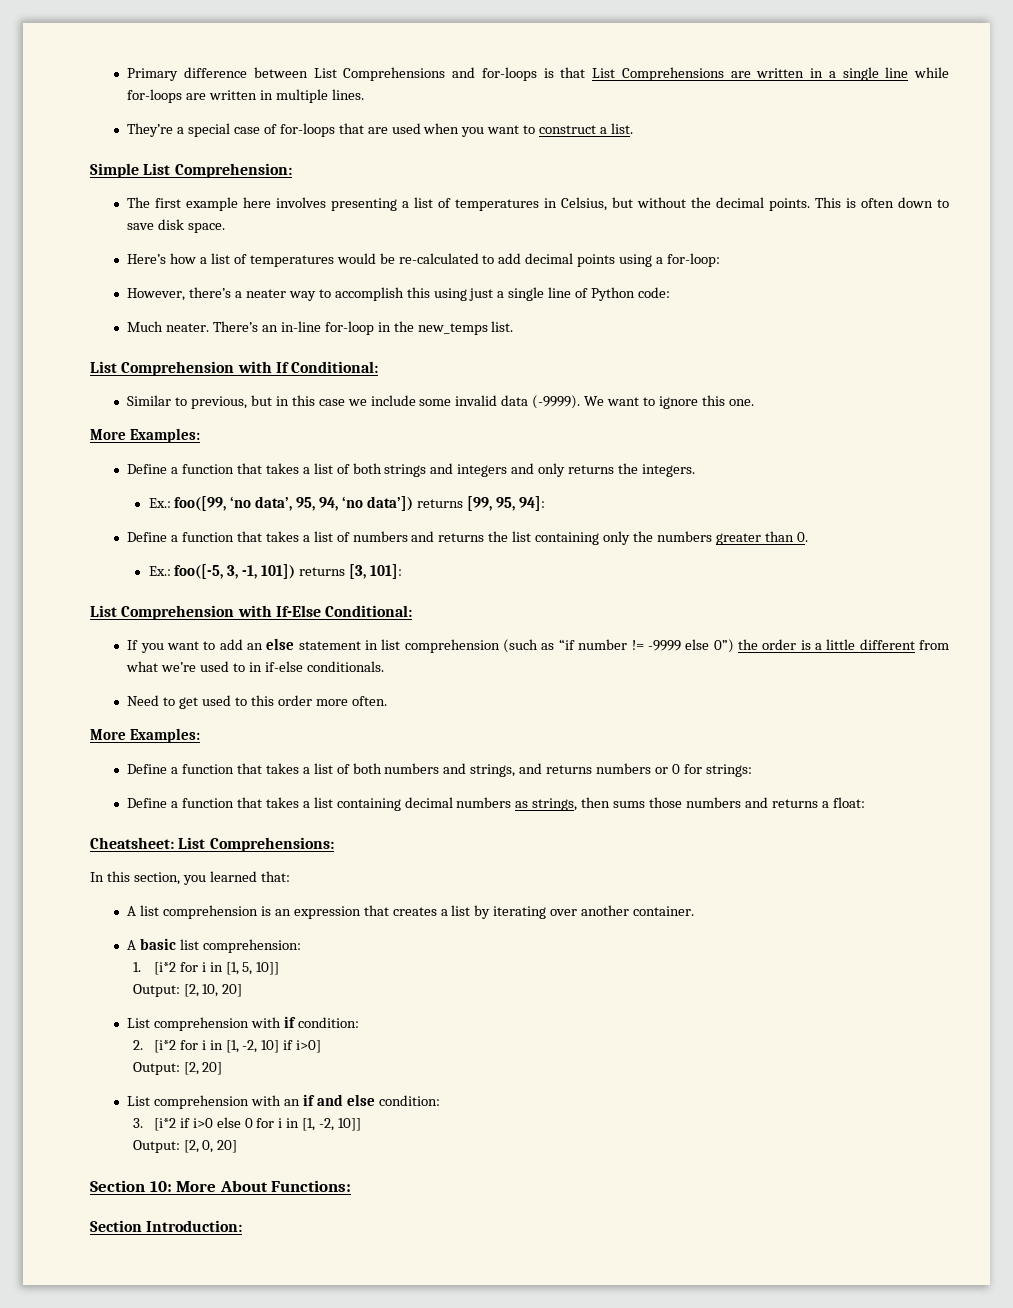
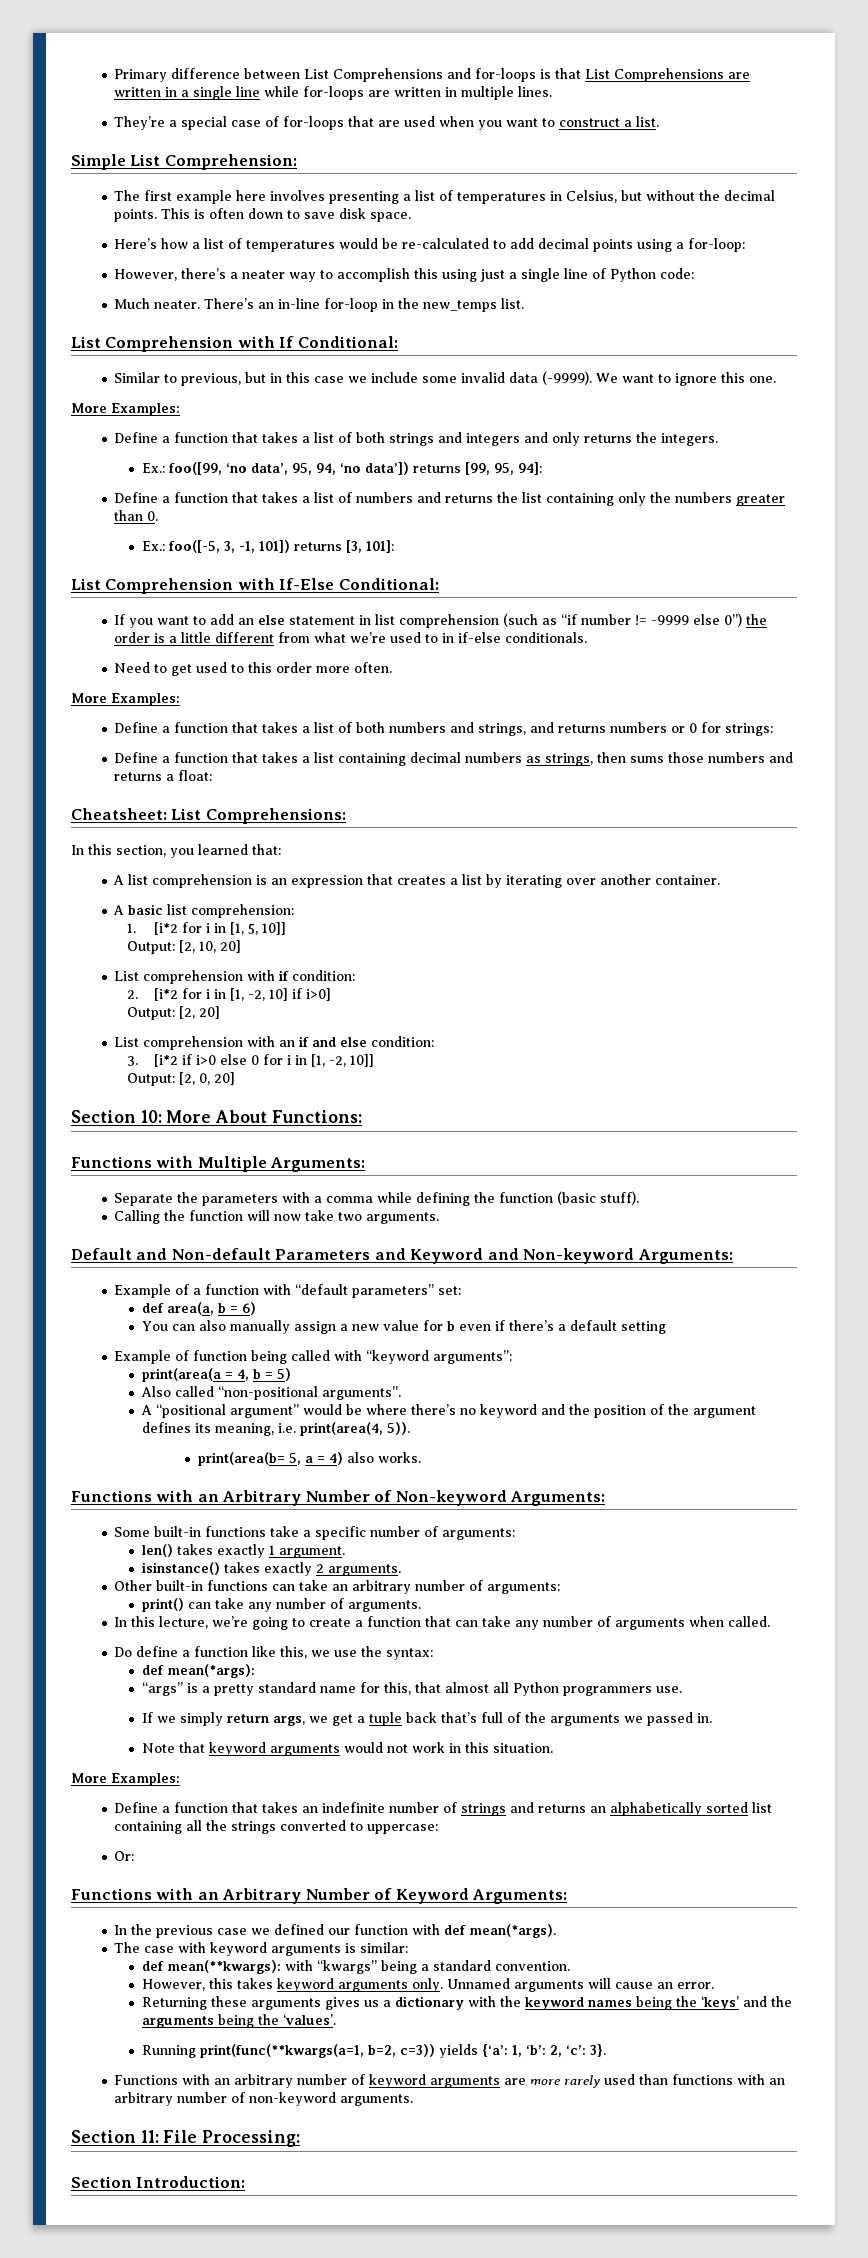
+ Functions with Multiple Arguments:
+ Separate the parameters with a comma while defining the function (basic stuff).
+ Calling the function will now take two arguments.
+ Default and Non-default Parameters and Keyword and Non-keyword Arguments:
+ Example of a function with “default parameters” set:
+ def area(a, b = 6)
+ You can also manually assign a new value for b even if there’s a default setting
+ Example of function being called with “keyword arguments”:
+ print(area(a = 4, b = 5)
+ Also called “non-positional arguments”.
+ A “positional argument” would be where there’s no keyword and the position of the argument defines its meaning, i.e. print(area(4, 5)).
+ print(area(b= 5, a = 4) also works.
+ Functions with an Arbitrary Number of Non-keyword Arguments:
+ Some built-in functions take a specific number of arguments:
+ len() takes exactly 1 argument.
+ isinstance() takes exactly 2 arguments.
+ Other built-in functions can take an arbitrary number of arguments:
+ print() can take any number of arguments.
+ In this lecture, we’re going to create a function that can take any number of arguments when called.
+ Do define a function like this, we use the syntax:
+ def mean(*args):
+ “args” is a pretty standard name for this, that almost all Python programmers use.
+ If we simply return args, we get a tuple back that’s full of the arguments we passed in.
+ Note that keyword arguments would not work in this situation.
+ More Examples:
+ Define a function that takes an indefinite number of strings and returns an alphabetically sorted list containing all the strings converted to uppercase:
+ Or:
+ Functions with an Arbitrary Number of Keyword Arguments:
+ In the previous case we defined our function with def mean(*args).
+ The case with keyword arguments is similar:
+ def mean(**kwargs): with “kwargs” being a standard convention.
+ However, this takes keyword arguments only. Unnamed arguments will cause an error.
+ Returning these arguments gives us a dictionary with the keyword names being the ‘keys’ and the arguments being the ‘values’.
+ Running print(func(**kwargs(a=1, b=2, c=3)) yields {‘a’: 1, ‘b’: 2, ‘c’: 3}.
+ Functions with an arbitrary number of keyword arguments are more rarely used than functions with an arbitrary number of non-keyword arguments.
+ Section 11: File Processing:

